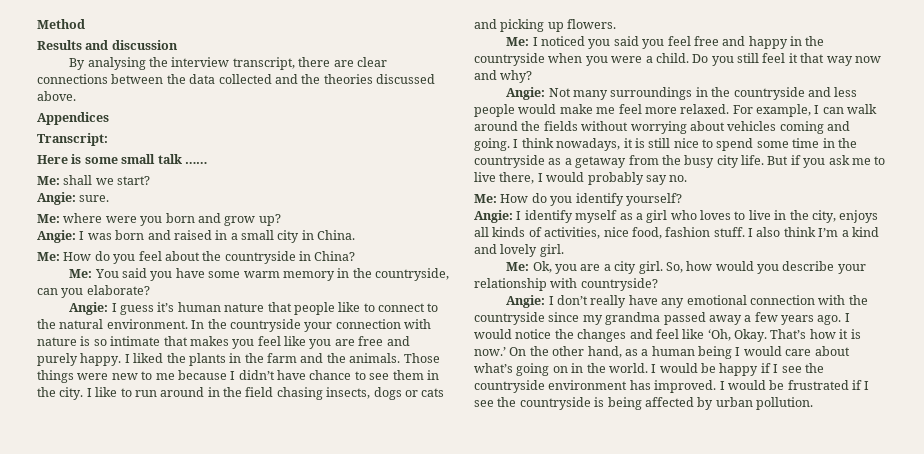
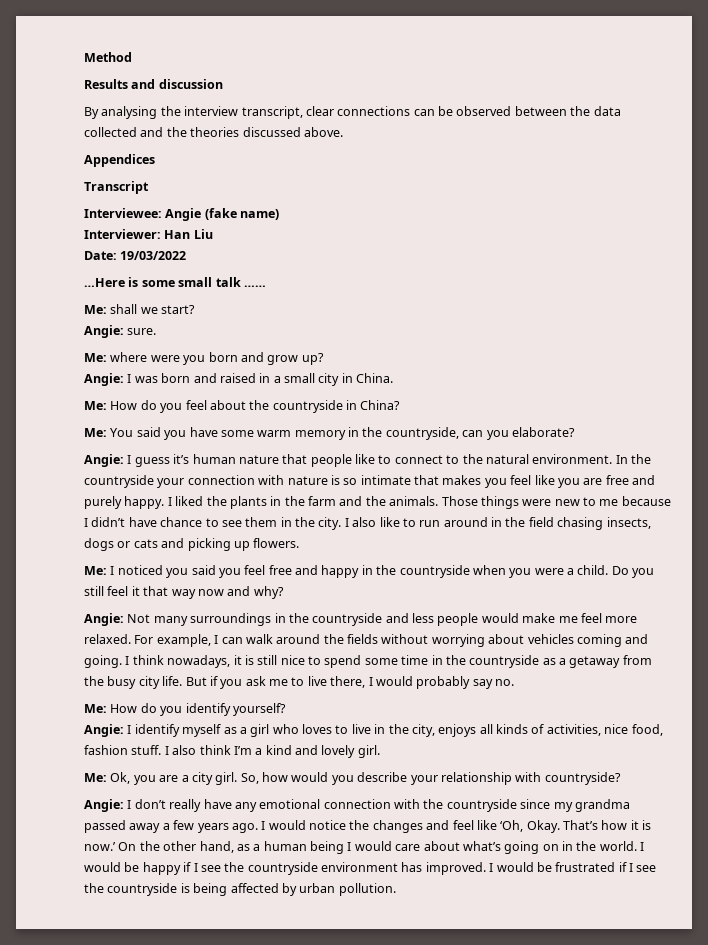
- By analysing the interview transcript, there are clear connections between the data collected and the theories discussed above.
+ By analysing the interview transcript, clear connections can be observed between the data collected and the theories discussed above.
- Transcript:
- Here is some small talk ……
+ Transcript
+ Interviewee: Angie (fake name)
+ Interviewer: Han Liu
+ Date: 19/03/2022
+ …Here is some small talk ……
- I like to run around in the field chasing insects, dogs or cats and picking up flowers.
+ I also like to run around in the field chasing insects, dogs or cats and picking up flowers.

